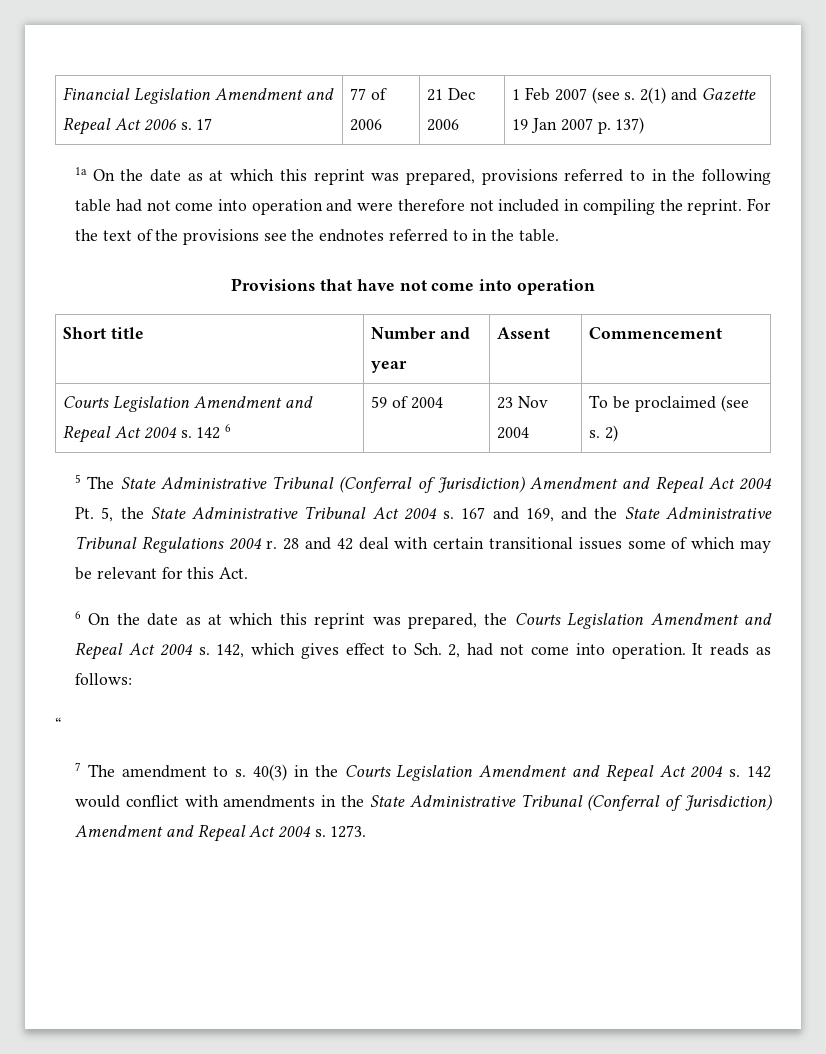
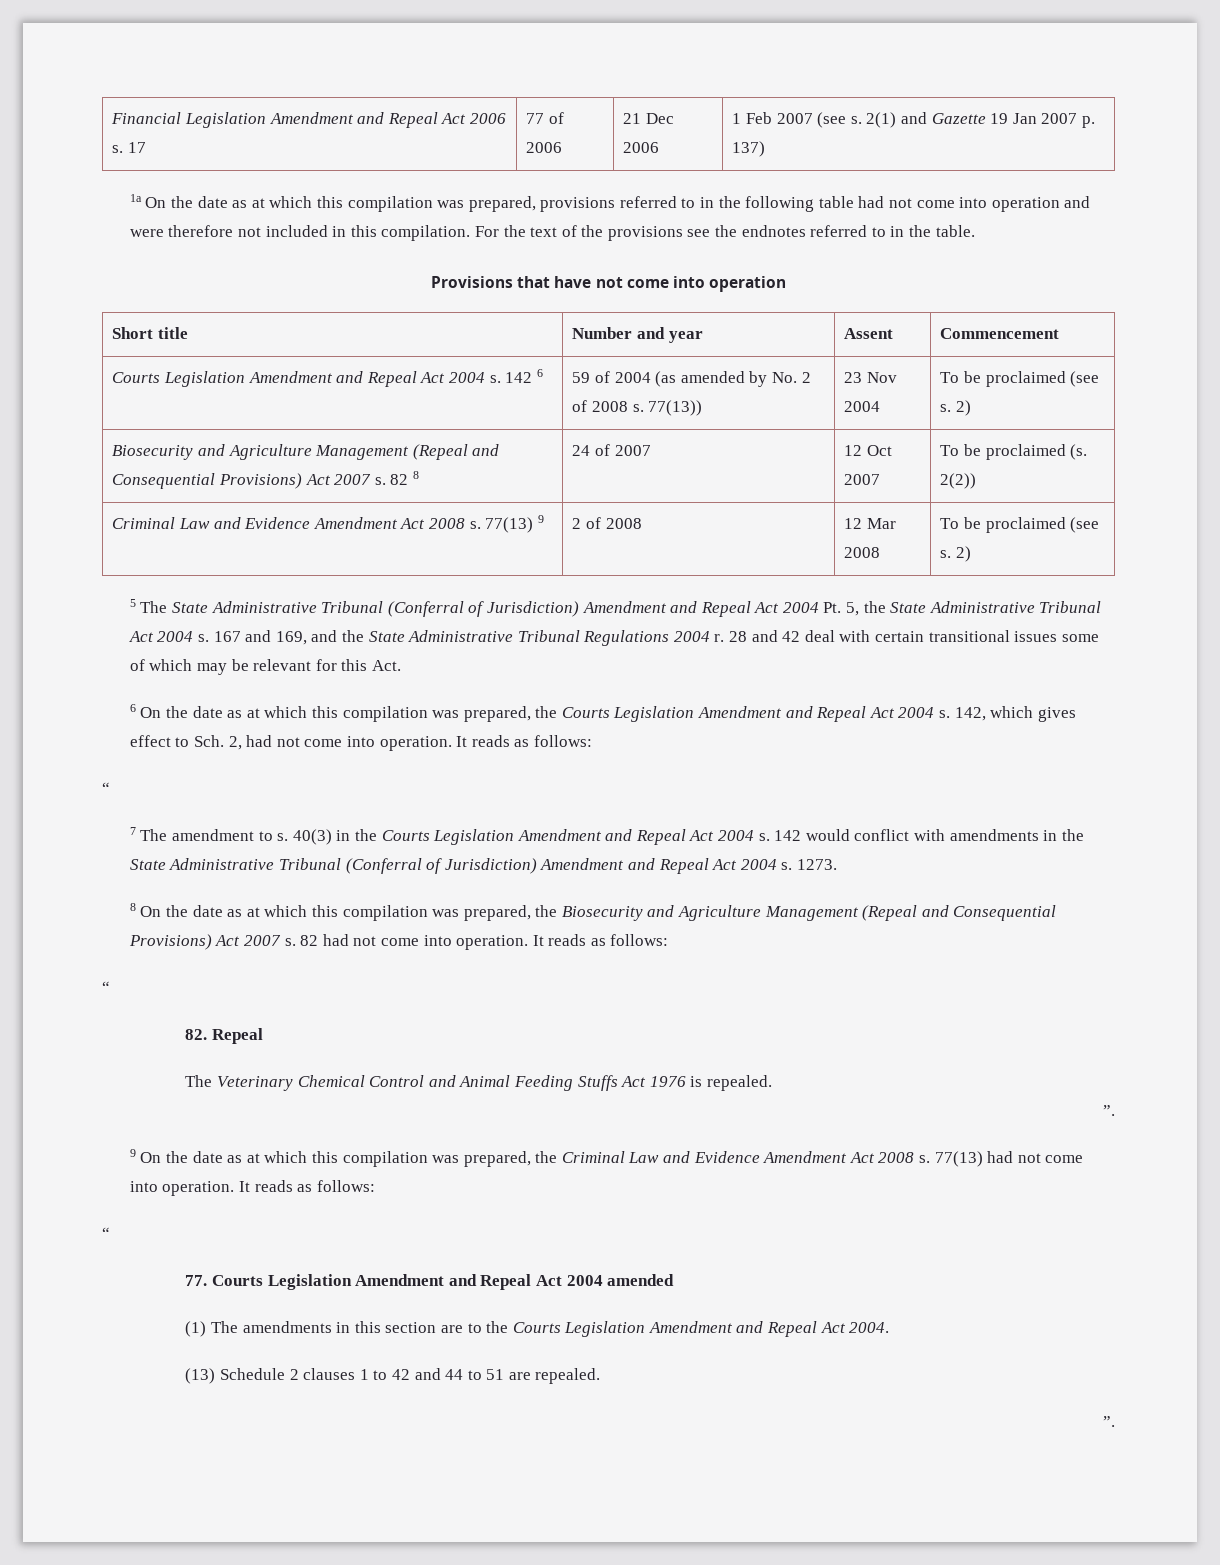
- 1a On the date as at which this reprint was prepared, provisions referred to in the following table had not come into operation and were therefore not included in compiling the reprint.
+ 1a On the date as at which this compilation was prepared, provisions referred to in the following table had not come into operation and were therefore not included in this compilation.
- Courts Legislation Amendment and Repeal Act 2004 s. 142 6 | 59 of 2004 | 23 Nov 2004 | To be proclaimed (see s. 2)
+ Courts Legislation Amendment and Repeal Act 2004 s. 142 6 | 59 of 2004 (as amended by No. 2 of 2008 s. 77(13)) | 23 Nov 2004 | To be proclaimed (see s. 2)
+ Biosecurity and Agriculture Management (Repeal and Consequential Provisions) Act 2007 s. 82 8 | 24 of 2007 | 12 Oct 2007 | To be proclaimed (s. 2(2))
+ Criminal Law and Evidence Amendment Act 2008 s. 77(13) 9 | 2 of 2008 | 12 Mar 2008 | To be proclaimed (see s. 2)
- 6 On the date as at which this reprint was prepared, the Courts Legislation Amendment and Repeal Act 2004 s.
+ 6 On the date as at which this compilation was prepared, the Courts Legislation Amendment and Repeal Act 2004 s.
+ 8 On the date as at which this compilation was prepared, the Biosecurity and Agriculture Management (Repeal and Consequential Provisions) Act 2007 s. 82 had not come into operation. It reads as follows:
+ “
+ 82. Repeal
+ The Veterinary Chemical Control and Animal Feeding Stuffs Act 1976 is repealed.
+ ”.
+ 9 On the date as at which this compilation was prepared, the Criminal Law and Evidence Amendment Act 2008 s. 77(13) had not come into operation. It reads as follows:
+ “
+ 77. Courts Legislation Amendment and Repeal Act 2004 amended
+ (1) The amendments in this section are to the Courts Legislation Amendment and Repeal Act 2004.
+ (13) Schedule 2 clauses 1 to 42 and 44 to 51 are repealed.
+ ”.

